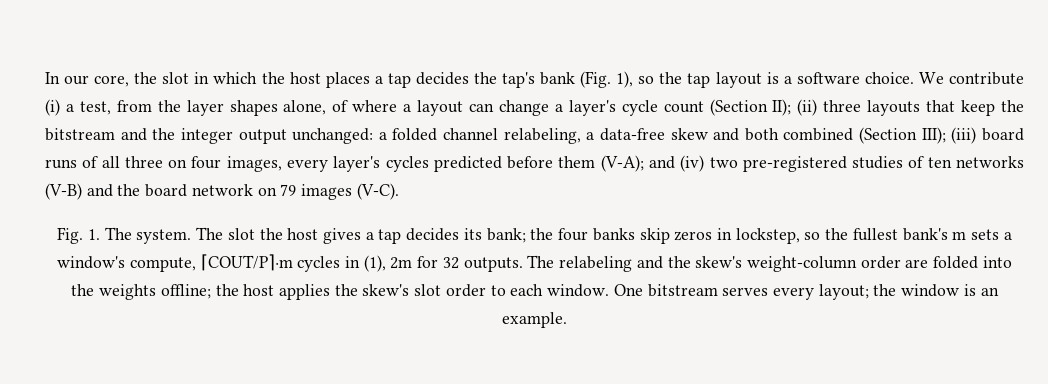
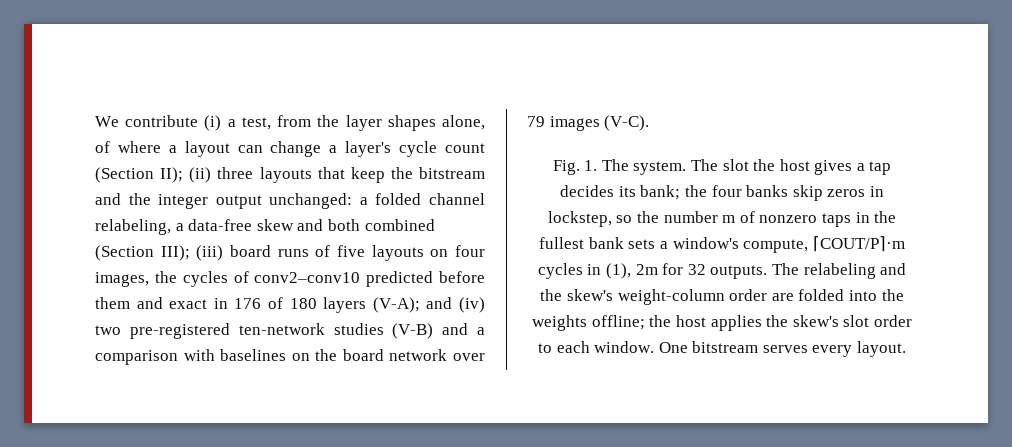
- In our core, the slot in which the host places a tap decides the tap's bank (Fig. 1), so the tap layout is a software choice.
- (iii) board runs of all three on four images, every layer's cycles predicted before them (V-A);
+ (iii) board runs of five layouts on four images, the cycles of conv2–conv10 predicted before them and exact in 176 of 180 layers (V-A);
- and (iv) two pre-registered studies of ten networks (V-B) and the board network on 79 images (V-C).
+ and (iv) two pre-registered ten-network studies (V-B) and a comparison with baselines on the board network over 79 images (V-C).
- The slot the host gives a tap decides its bank; the four banks skip zeros in lockstep, so the fullest bank's m sets a window's compute, ⌈COUT/P⌉·m cycles in (1), 2m for 32 outputs.
+ The slot the host gives a tap decides its bank; the four banks skip zeros in lockstep, so the number m of nonzero taps in the fullest bank sets a window's compute, ⌈COUT/P⌉·m cycles in (1), 2m for 32 outputs.
- One bitstream serves every layout; the window is an example.
+ One bitstream serves every layout.

